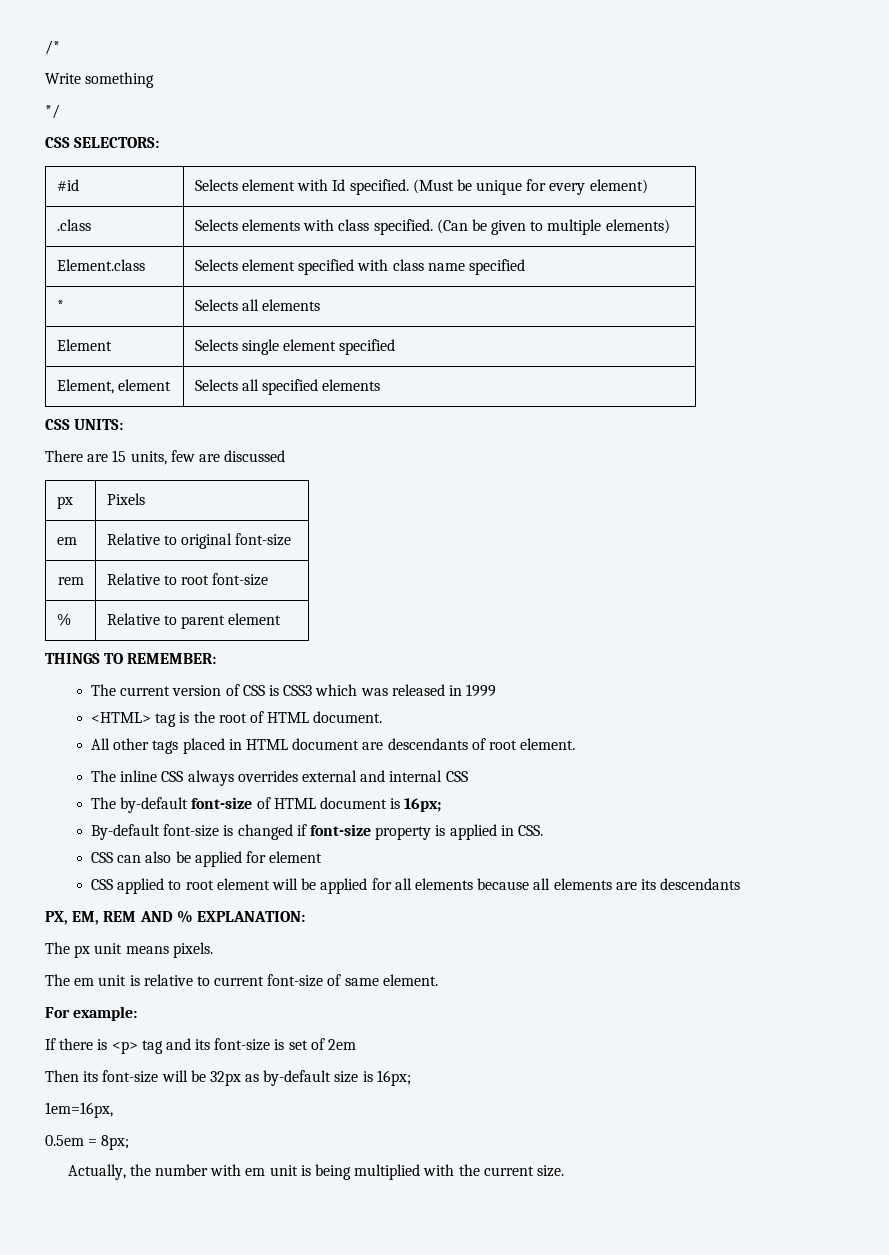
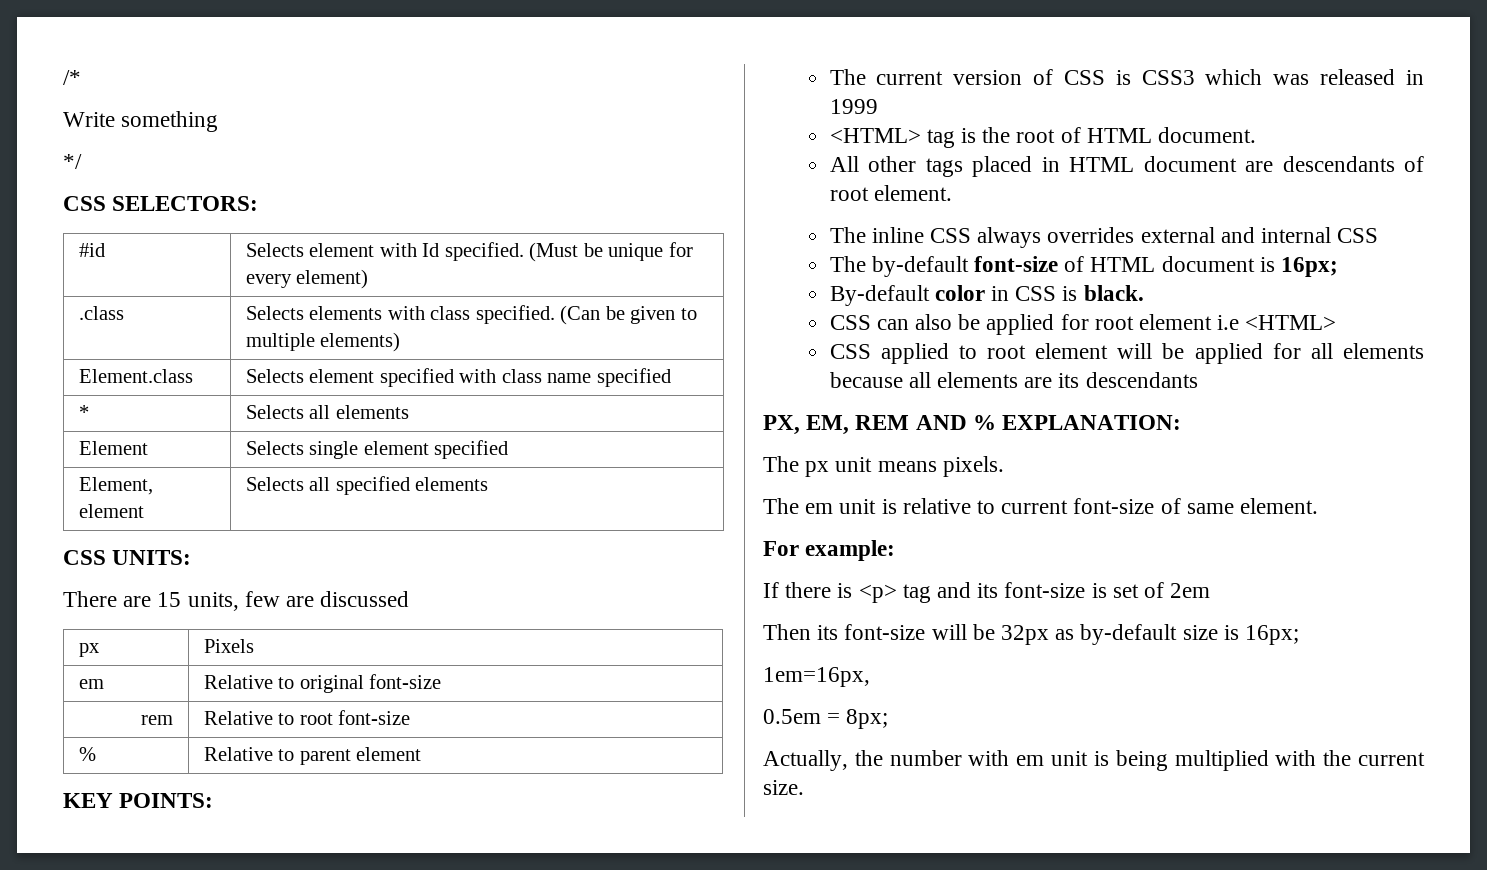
- THINGS TO REMEMBER:
+ KEY POINTS:
- By-default font-size is changed if font-size property is applied in CSS.
+ By-default color in CSS is black.
- CSS can also be applied for element
+ CSS can also be applied for root element i.e <HTML>

